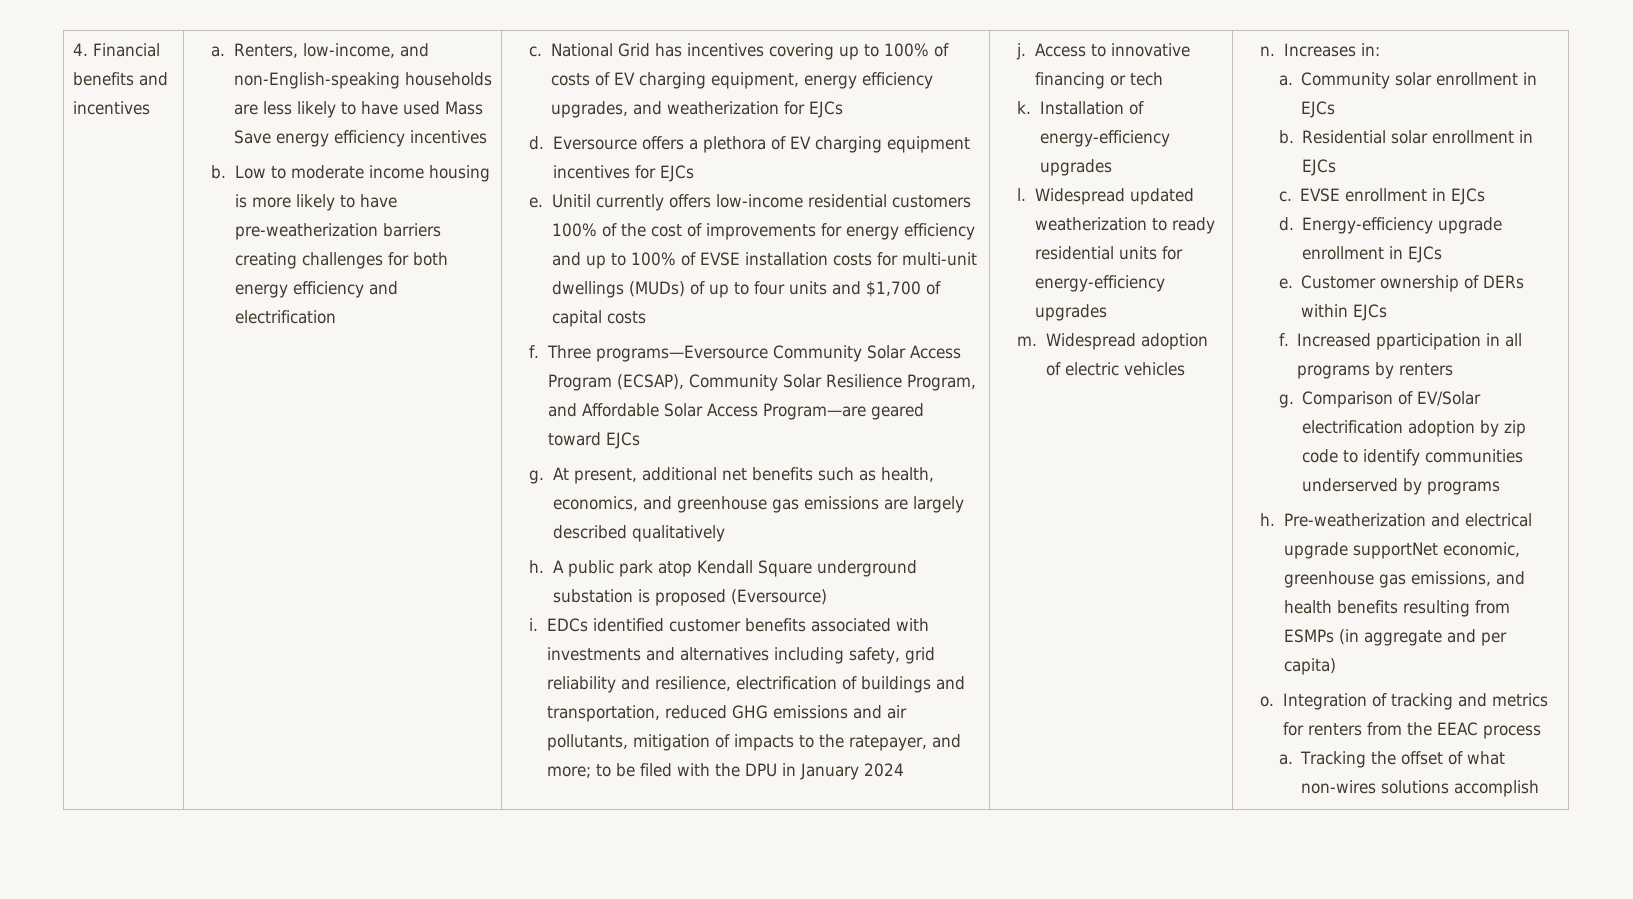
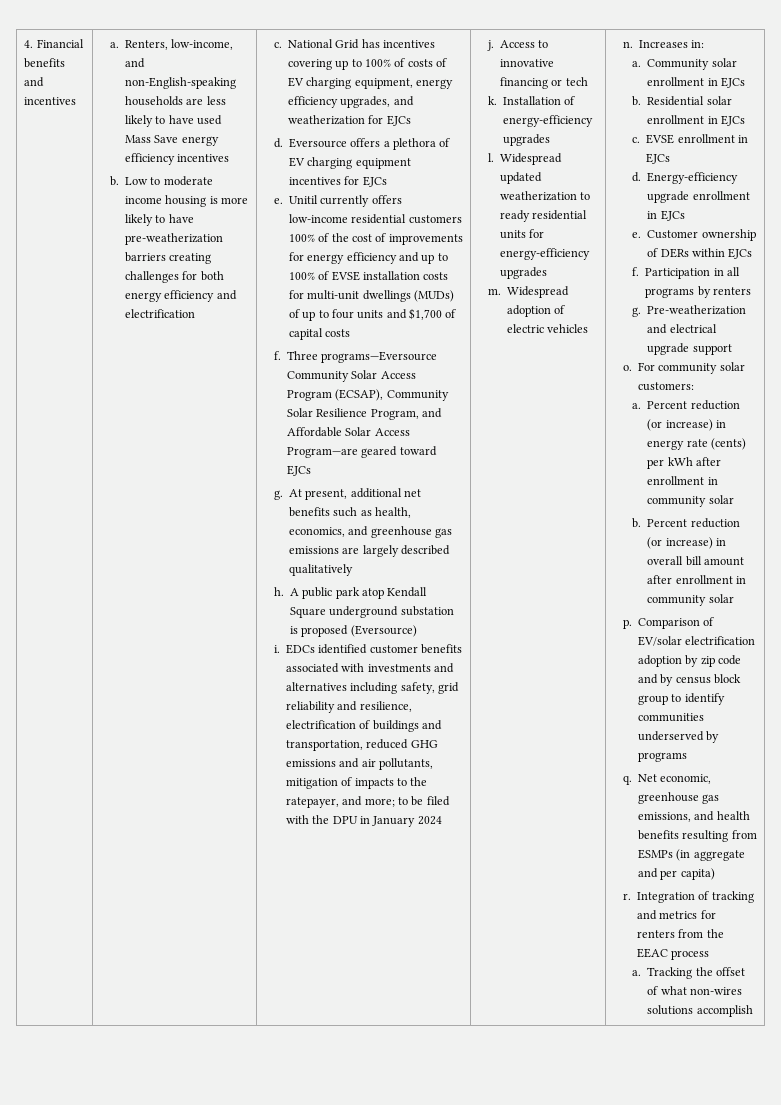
- Increased pparticipation in all programs by renters
+ Participation in all programs by renters
- Comparison of EV/Solar electrification adoption by zip code to identify communities underserved by programs
+ Pre-weatherization and electrical upgrade support
+ o. For community solar customers:
+ a. Percent reduction (or increase) in energy rate (cents) per kWh after enrollment in community solar
+ b. Percent reduction (or increase) in overall bill amount after enrollment in community solar
+ p. Comparison of EV/solar electrification adoption by zip code and by census block group to identify communities underserved by programs
- h. Pre-weatherization and electrical upgrade supportNet economic, greenhouse gas emissions, and health benefits resulting from ESMPs (in aggregate and per capita)
+ q. Net economic, greenhouse gas emissions, and health benefits resulting from ESMPs (in aggregate and per capita)
- o.
+ r.

